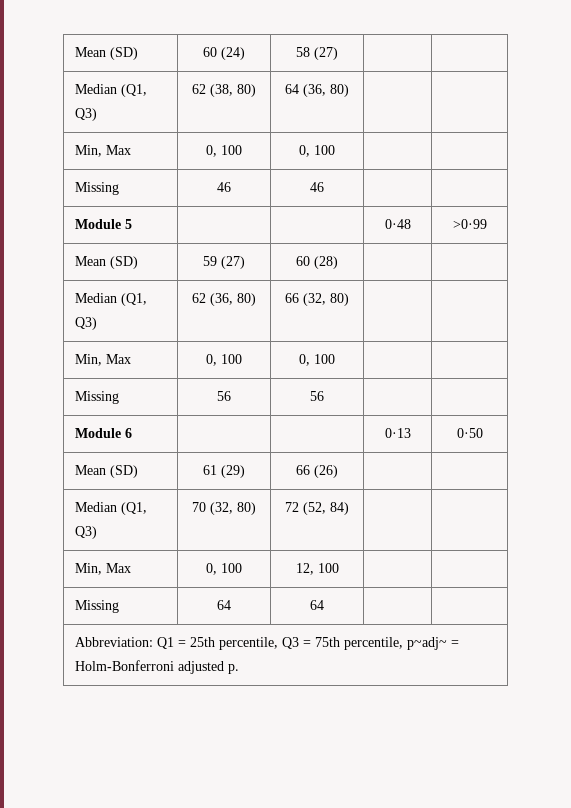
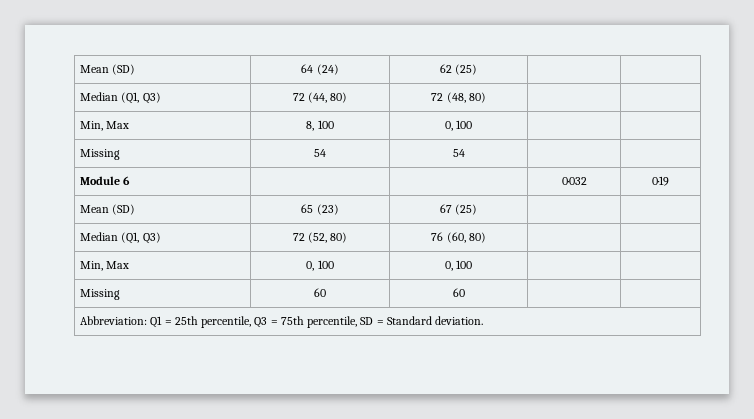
- Mean (SD) | 60 (24) | 58 (27) | |
- Median (Q1, Q3) | 62 (38, 80) | 64 (36, 80) | |
+ Mean (SD) | 64 (24) | 62 (25) | |
+ Median (Q1, Q3) | 72 (44, 80) | 72 (48, 80) | |
+ Min, Max | 8, 100 | 0, 100 | |
+ Missing | 54 | 54 | |
+ Module 6 | | | 0·032 | 0·19
+ Mean (SD) | 65 (23) | 67 (25) | |
+ Median (Q1, Q3) | 72 (52, 80) | 76 (60, 80) | |
  Min, Max | 0, 100 | 0, 100 | |
- Missing | 46 | 46 | |
- Module 5 | | | 0·48 | >0·99
- Mean (SD) | 59 (27) | 60 (28) | |
- Median (Q1, Q3) | 62 (36, 80) | 66 (32, 80) | |
- Min, Max | 0, 100 | 0, 100 | |
- Missing | 56 | 56 | |
- Module 6 | | | 0·13 | 0·50
- Mean (SD) | 61 (29) | 66 (26) | |
- Median (Q1, Q3) | 70 (32, 80) | 72 (52, 84) | |
- Min, Max | 0, 100 | 12, 100 | |
- Missing | 64 | 64 | |
+ Missing | 60 | 60 | |
- Abbreviation: Q1 = 25th percentile, Q3 = 75th percentile, p~adj~ = Holm-Bonferroni adjusted p.
+ Abbreviation: Q1 = 25th percentile, Q3 = 75th percentile, SD = Standard deviation.

